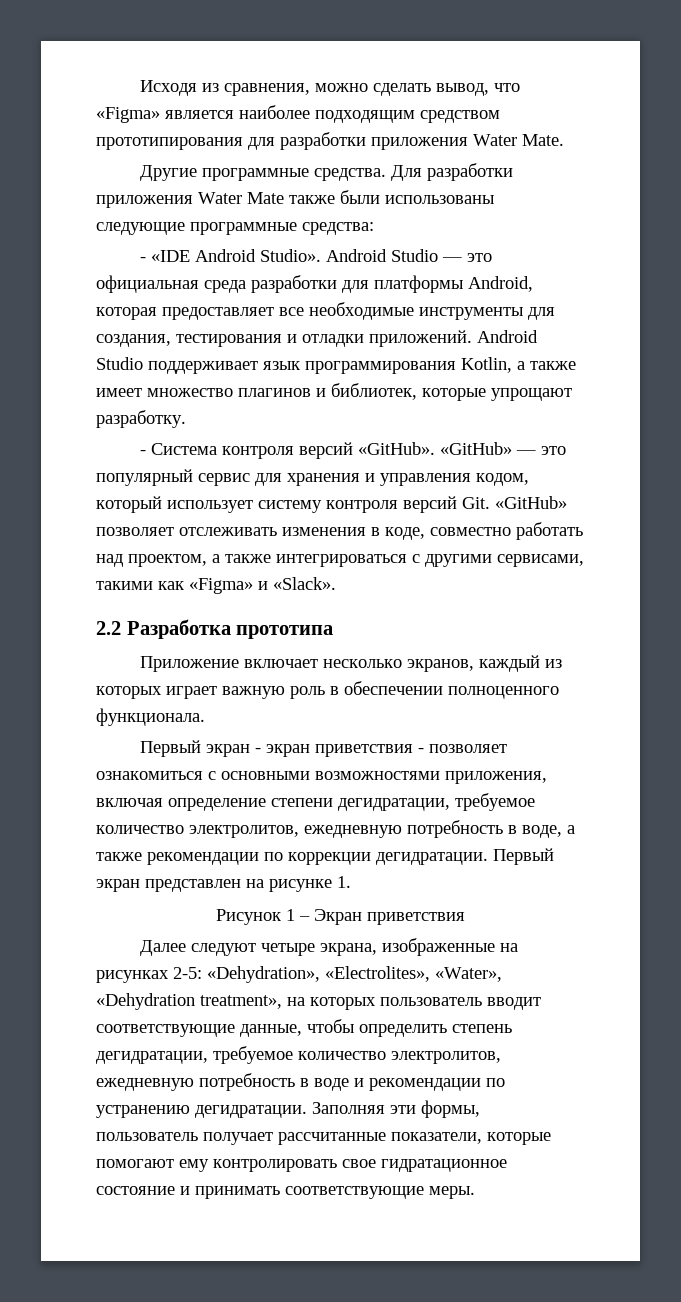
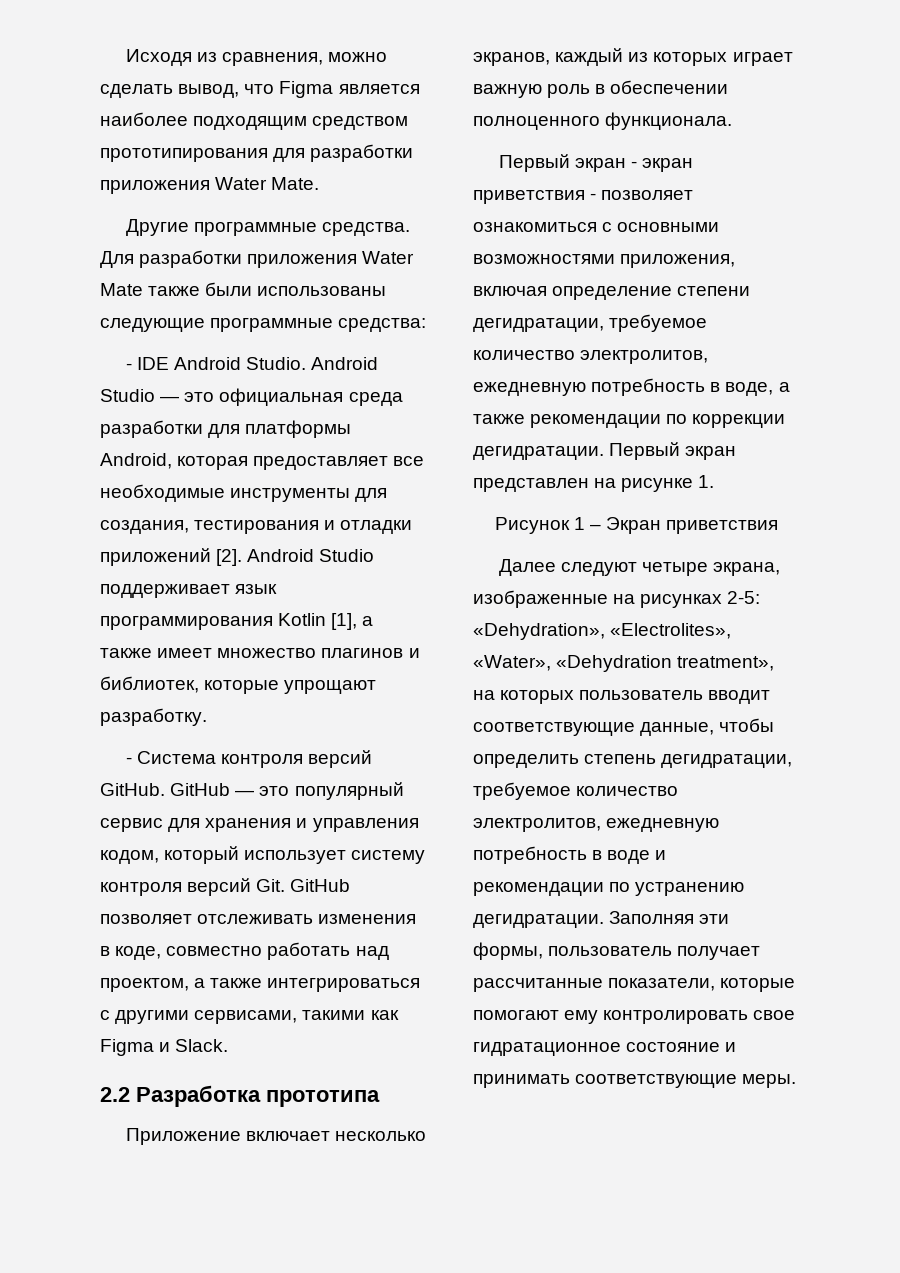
- Исходя из сравнения, можно сделать вывод, что «Figma» является наиболее подходящим средством прототипирования для разработки приложения Water Mate.
+ Исходя из сравнения, можно сделать вывод, что Figma является наиболее подходящим средством прототипирования для разработки приложения Water Mate.
- - «IDE Android Studio».
+ - IDE Android Studio.
- Android Studio — это официальная среда разработки для платформы Android, которая предоставляет все необходимые инструменты для создания, тестирования и отладки приложений.
+ Android Studio — это официальная среда разработки для платформы Android, которая предоставляет все необходимые инструменты для создания, тестирования и отладки приложений [2].
- Android Studio поддерживает язык программирования Kotlin, а также имеет множество плагинов и библиотек, которые упрощают разработку.
+ Android Studio поддерживает язык программирования Kotlin [1], а также имеет множество плагинов и библиотек, которые упрощают разработку.
- - Система контроля версий «GitHub». «GitHub» — это популярный сервис для хранения и управления кодом, который использует систему контроля версий Git. «GitHub» позволяет отслеживать изменения в коде, совместно работать над проектом, а также интегрироваться с другими сервисами, такими как «Figma» и «Slack».
+ - Система контроля версий GitHub. GitHub — это популярный сервис для хранения и управления кодом, который использует систему контроля версий Git. GitHub позволяет отслеживать изменения в коде, совместно работать над проектом, а также интегрироваться с другими сервисами, такими как Figma и Slack.

